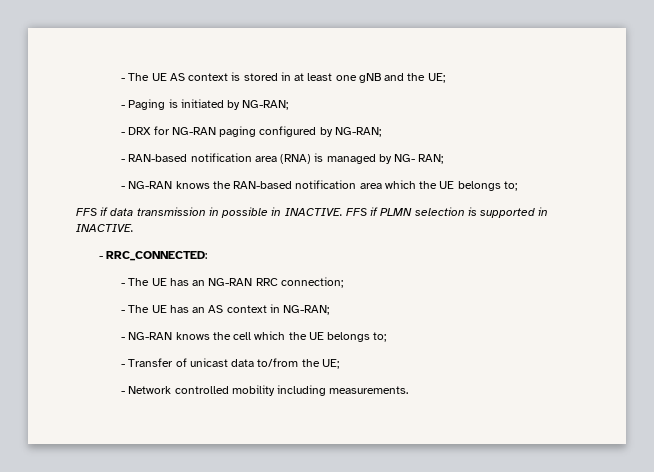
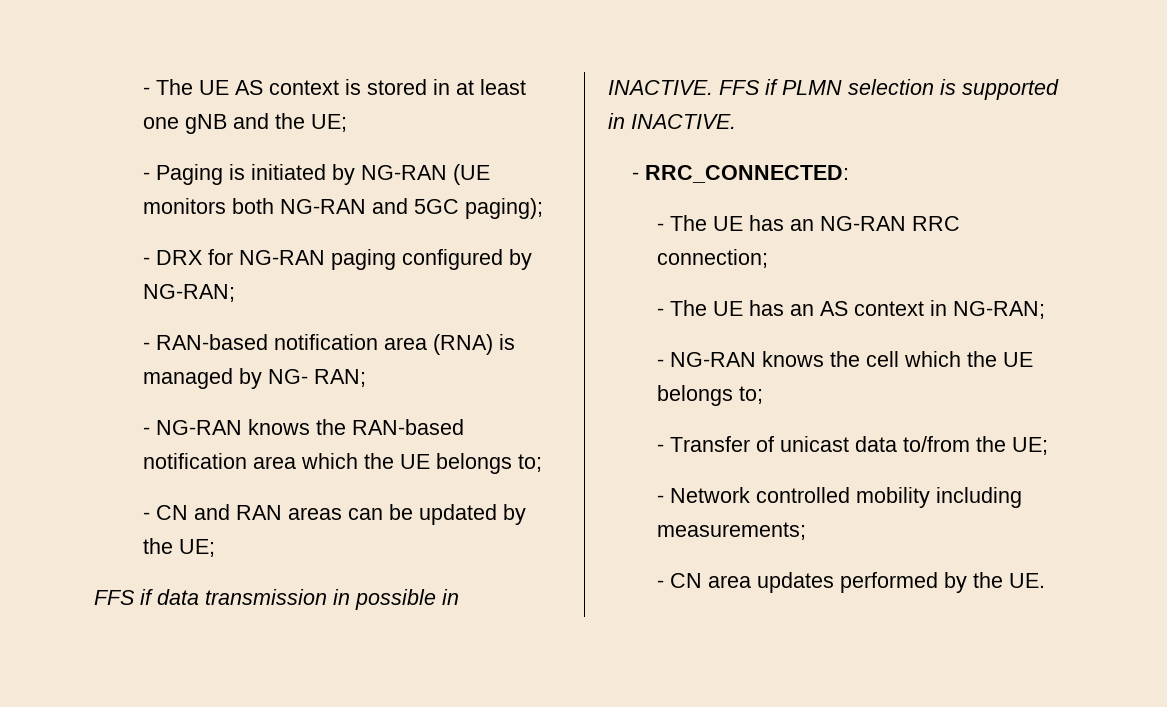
- - Paging is initiated by NG-RAN;
+ - Paging is initiated by NG-RAN (UE monitors both NG-RAN and 5GC paging);
+ - CN and RAN areas can be updated by the UE;
- - Network controlled mobility including measurements.
+ - Network controlled mobility including measurements;
+ - CN area updates performed by the UE.

